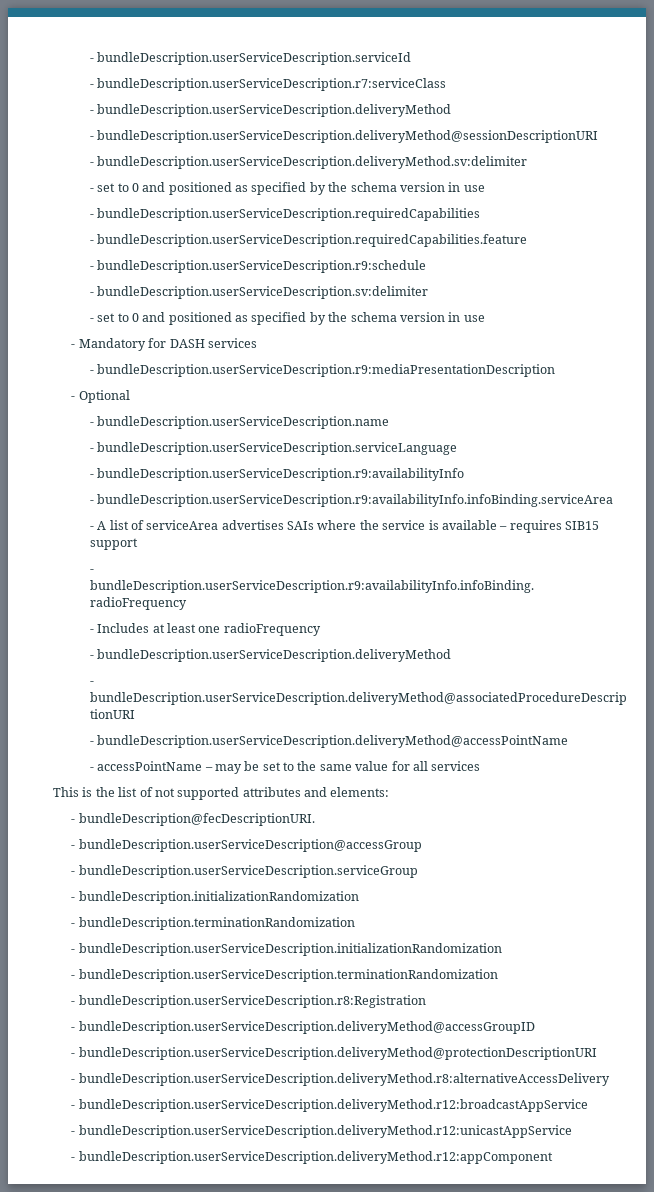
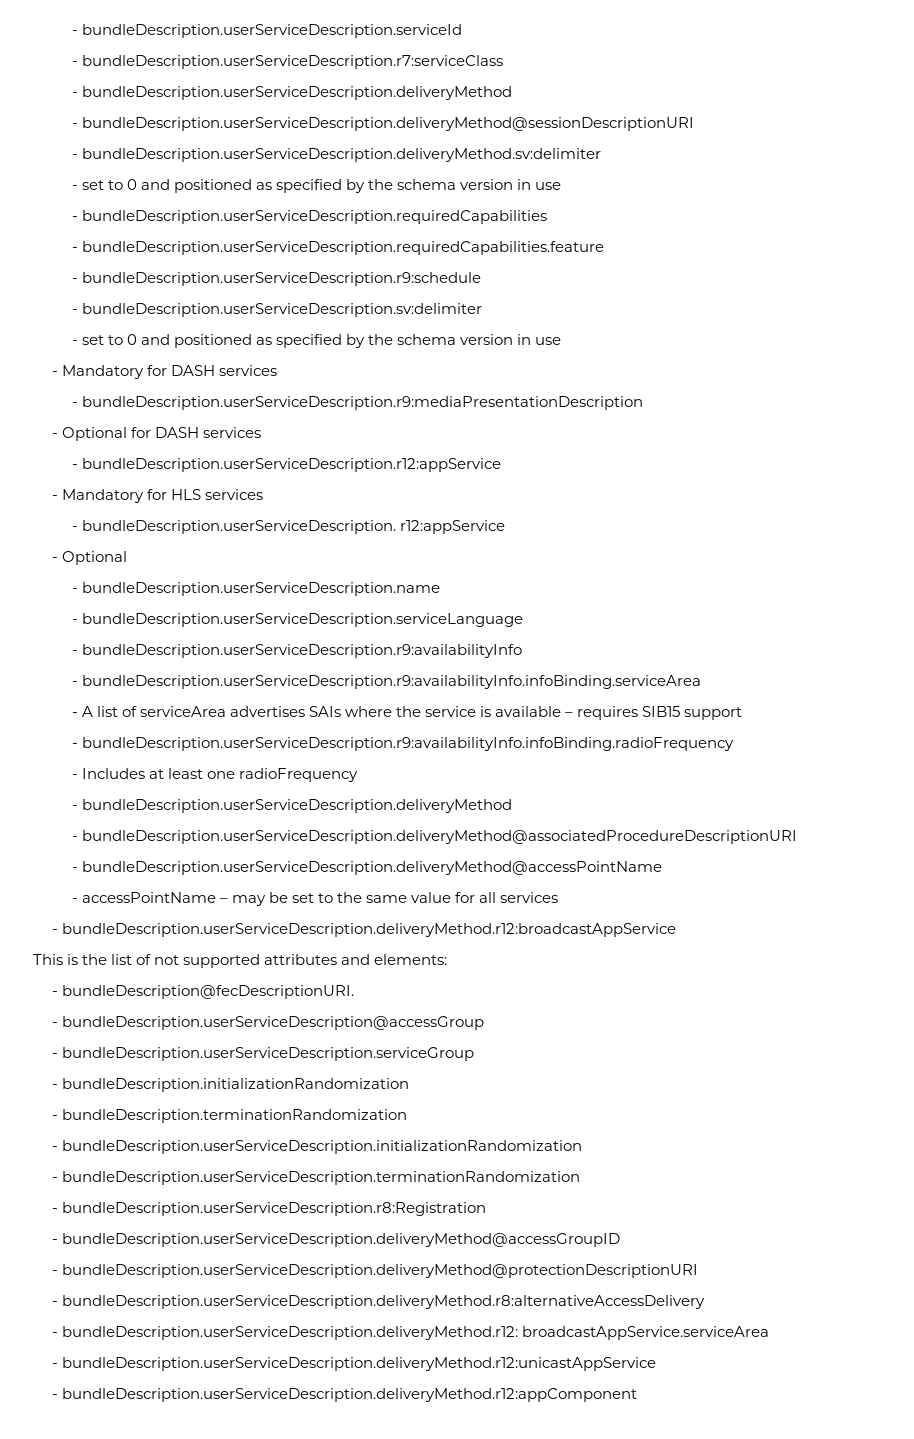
+ - Optional for DASH services
+ - bundleDescription.userServiceDescription.r12:appService
+ - Mandatory for HLS services
+ - bundleDescription.userServiceDescription. r12:appService
+ - bundleDescription.userServiceDescription.deliveryMethod.r12:broadcastAppService
- - bundleDescription.userServiceDescription.deliveryMethod.r12:broadcastAppService
+ - bundleDescription.userServiceDescription.deliveryMethod.r12: broadcastAppService.serviceArea

